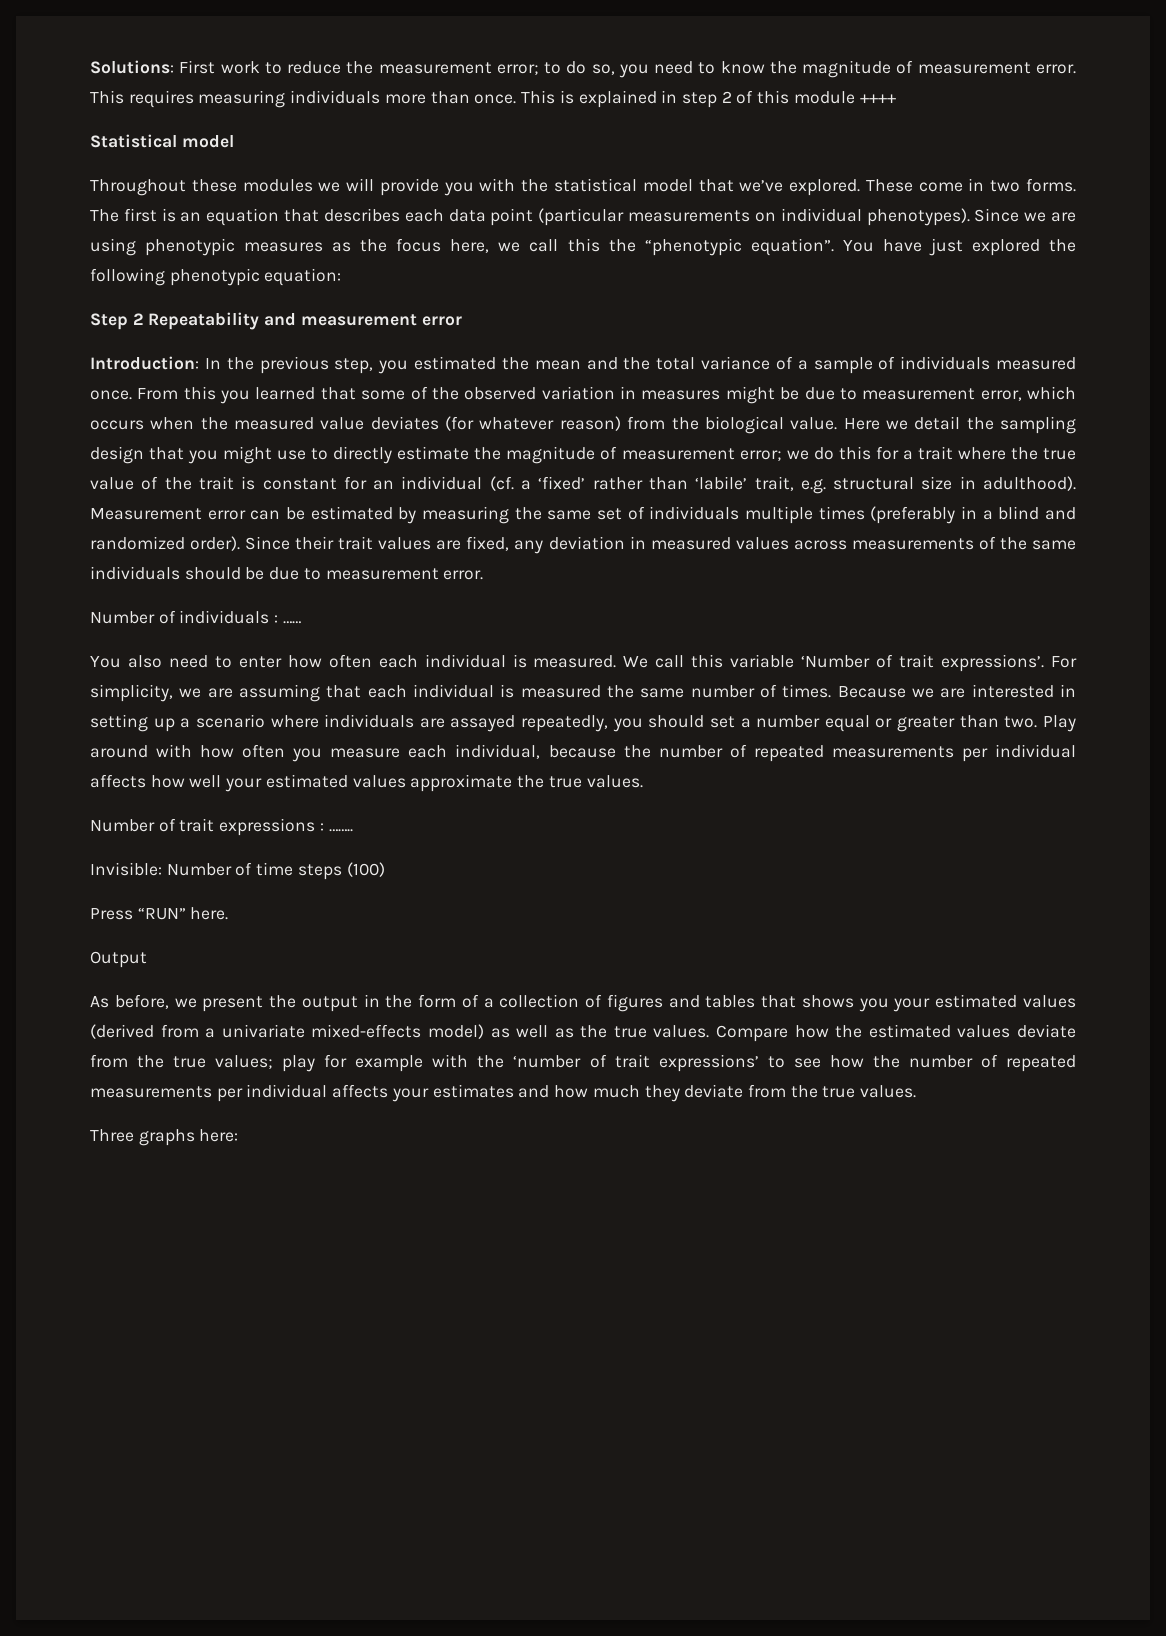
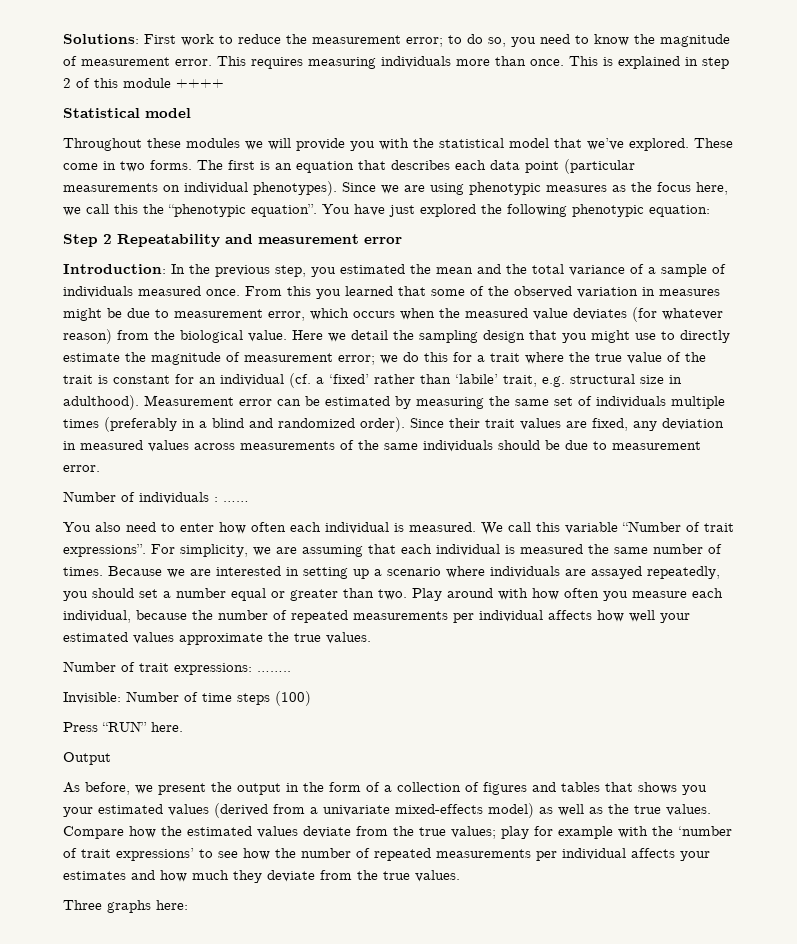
- We call this variable ‘Number of trait expressions’.
+ We call this variable “Number of trait expressions”.
- Number of trait expressions : ……..
+ Number of trait expressions: ……..

